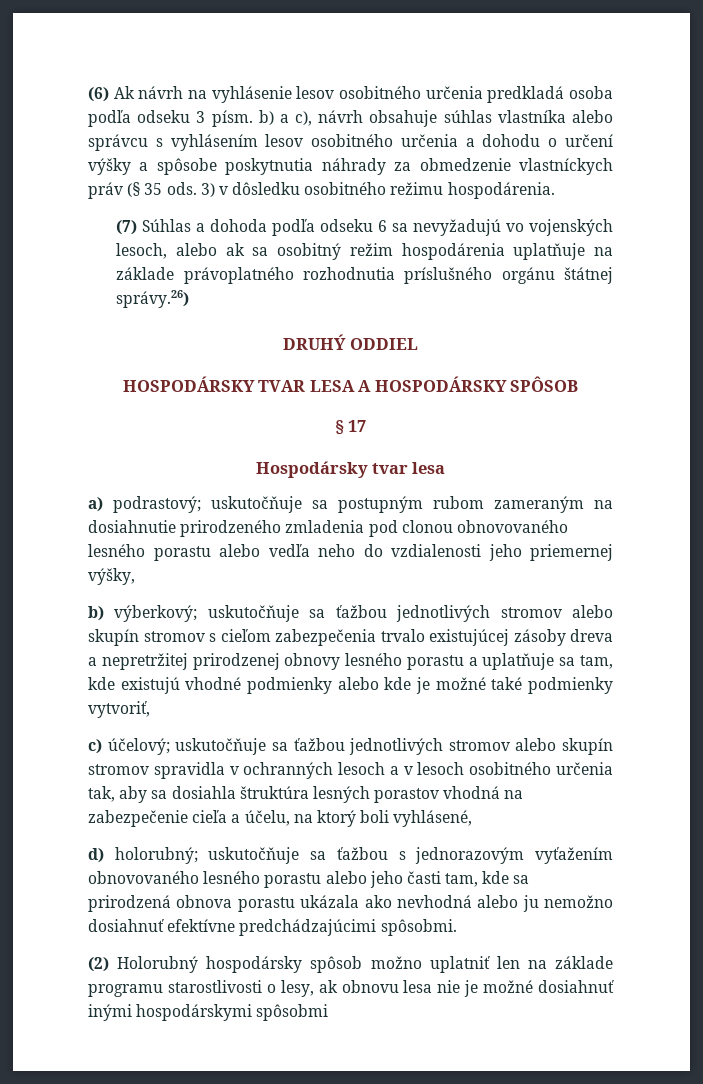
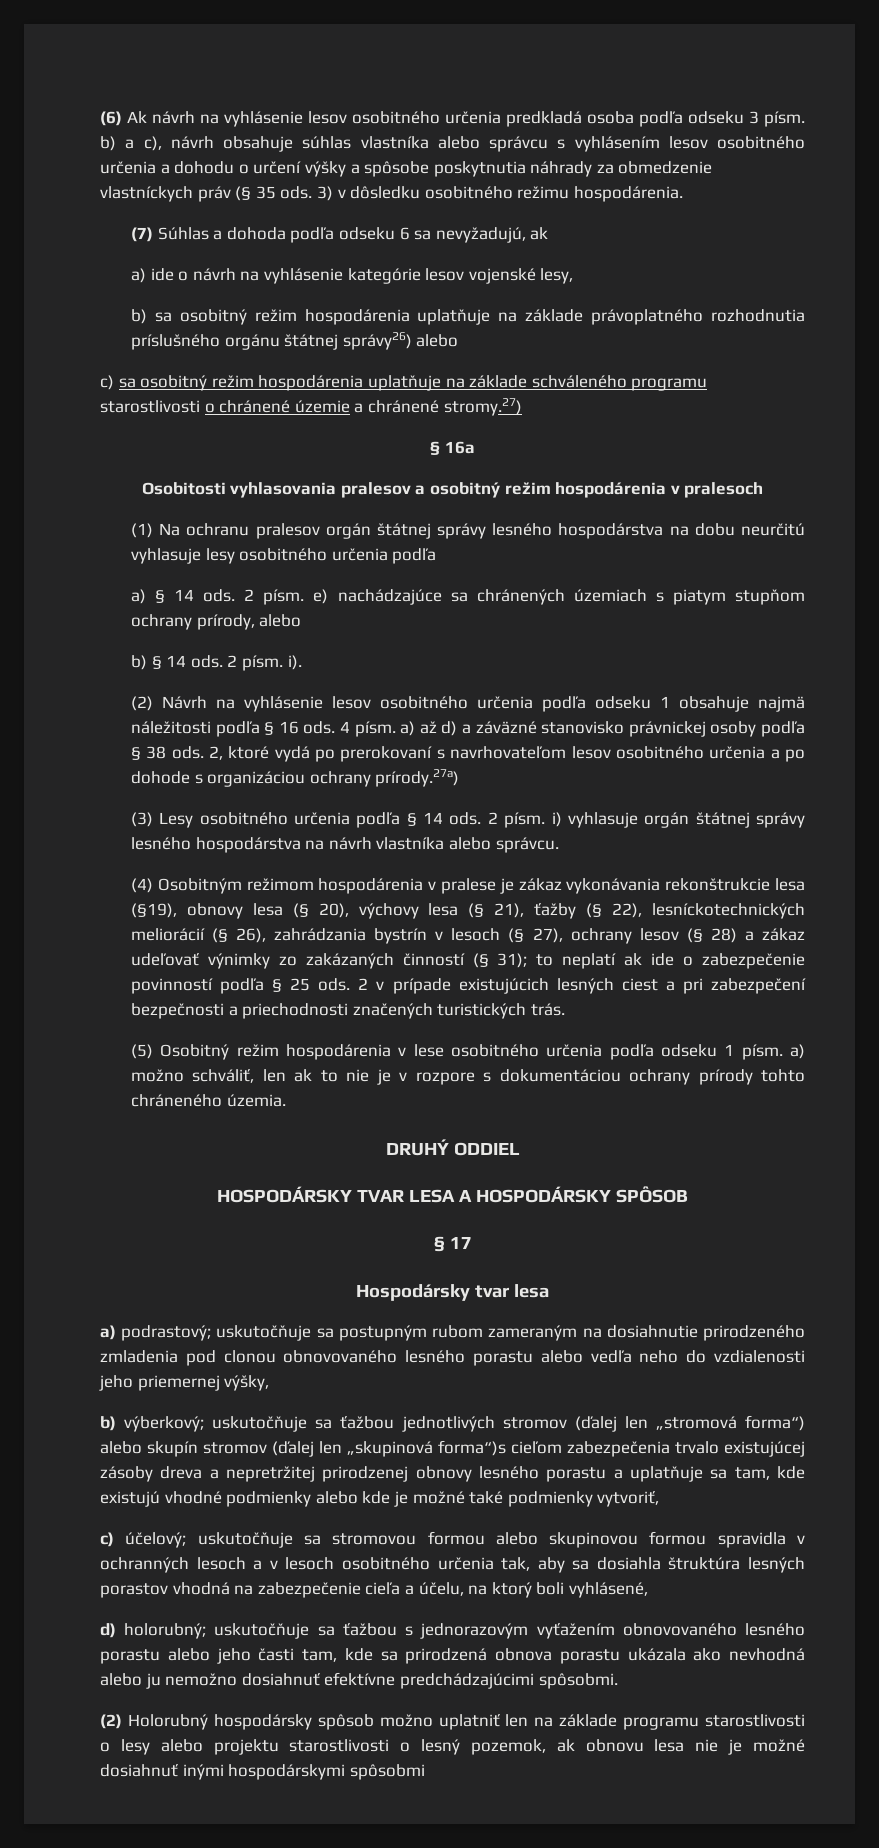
- (7) Súhlas a dohoda podľa odseku 6 sa nevyžadujú vo vojenských lesoch, alebo ak sa osobitný režim hospodárenia uplatňuje na základe právoplatného rozhodnutia príslušného orgánu štátnej správy.26)
+ (7) Súhlas a dohoda podľa odseku 6 sa nevyžadujú, ak
+ a) ide o návrh na vyhlásenie kategórie lesov vojenské lesy,
+ b) sa osobitný režim hospodárenia uplatňuje na základe právoplatného rozhodnutia príslušného orgánu štátnej správy26) alebo
+ c) sa osobitný režim hospodárenia uplatňuje na základe schváleného programu starostlivosti o chránené územie a chránené stromy.27)
+ § 16a
+ Osobitosti vyhlasovania pralesov a osobitný režim hospodárenia v pralesoch
+ (1) Na ochranu pralesov orgán štátnej správy lesného hospodárstva na dobu neurčitú vyhlasuje lesy osobitného určenia podľa
+ a) § 14 ods. 2 písm. e) nachádzajúce sa chránených územiach s piatym stupňom ochrany prírody, alebo
+ b) § 14 ods. 2 písm. i).
+ (2) Návrh na vyhlásenie lesov osobitného určenia podľa odseku 1 obsahuje najmä náležitosti podľa § 16 ods. 4 písm. a) až d) a záväzné stanovisko právnickej osoby podľa § 38 ods. 2, ktoré vydá po prerokovaní s navrhovateľom lesov osobitného určenia a po dohode s organizáciou ochrany prírody.27a)
+ (3) Lesy osobitného určenia podľa § 14 ods. 2 písm. i) vyhlasuje orgán štátnej správy lesného hospodárstva na návrh vlastníka alebo správcu.
+ (4) Osobitným režimom hospodárenia v pralese je zákaz vykonávania rekonštrukcie lesa (§19), obnovy lesa (§ 20), výchovy lesa (§ 21), ťažby (§ 22), lesníckotechnických meliorácií (§ 26), zahrádzania bystrín v lesoch (§ 27), ochrany lesov (§ 28) a zákaz udeľovať výnimky zo zakázaných činností (§ 31); to neplatí ak ide o zabezpečenie povinností podľa § 25 ods. 2 v prípade existujúcich lesných ciest a pri zabezpečení bezpečnosti a priechodnosti značených turistických trás.
+ (5) Osobitný režim hospodárenia v lese osobitného určenia podľa odseku 1 písm. a) možno schváliť, len ak to nie je v rozpore s dokumentáciou ochrany prírody tohto chráneného územia.
- b) výberkový; uskutočňuje sa ťažbou jednotlivých stromov alebo skupín stromov s cieľom zabezpečenia trvalo existujúcej zásoby dreva a nepretržitej prirodzenej obnovy lesného porastu a uplatňuje sa tam, kde existujú vhodné podmienky alebo kde je možné také podmienky vytvoriť,
+ b) výberkový; uskutočňuje sa ťažbou jednotlivých stromov (ďalej len „stromová forma“) alebo skupín stromov (ďalej len „skupinová forma“)s cieľom zabezpečenia trvalo existujúcej zásoby dreva a nepretržitej prirodzenej obnovy lesného porastu a uplatňuje sa tam, kde existujú vhodné podmienky alebo kde je možné také podmienky vytvoriť,
- c) účelový; uskutočňuje sa ťažbou jednotlivých stromov alebo skupín stromov spravidla v ochranných lesoch a v lesoch osobitného určenia tak, aby sa dosiahla štruktúra lesných porastov vhodná na zabezpečenie cieľa a účelu, na ktorý boli vyhlásené,
+ c) účelový; uskutočňuje sa stromovou formou alebo skupinovou formou spravidla v ochranných lesoch a v lesoch osobitného určenia tak, aby sa dosiahla štruktúra lesných porastov vhodná na zabezpečenie cieľa a účelu, na ktorý boli vyhlásené,
- (2) Holorubný hospodársky spôsob možno uplatniť len na základe programu starostlivosti o lesy, ak obnovu lesa nie je možné dosiahnuť inými hospodárskymi spôsobmi
+ (2) Holorubný hospodársky spôsob možno uplatniť len na základe programu starostlivosti o lesy alebo projektu starostlivosti o lesný pozemok, ak obnovu lesa nie je možné dosiahnuť inými hospodárskymi spôsobmi

